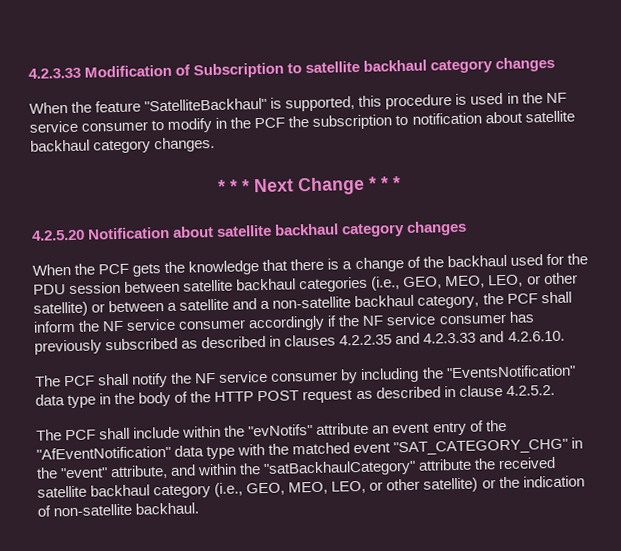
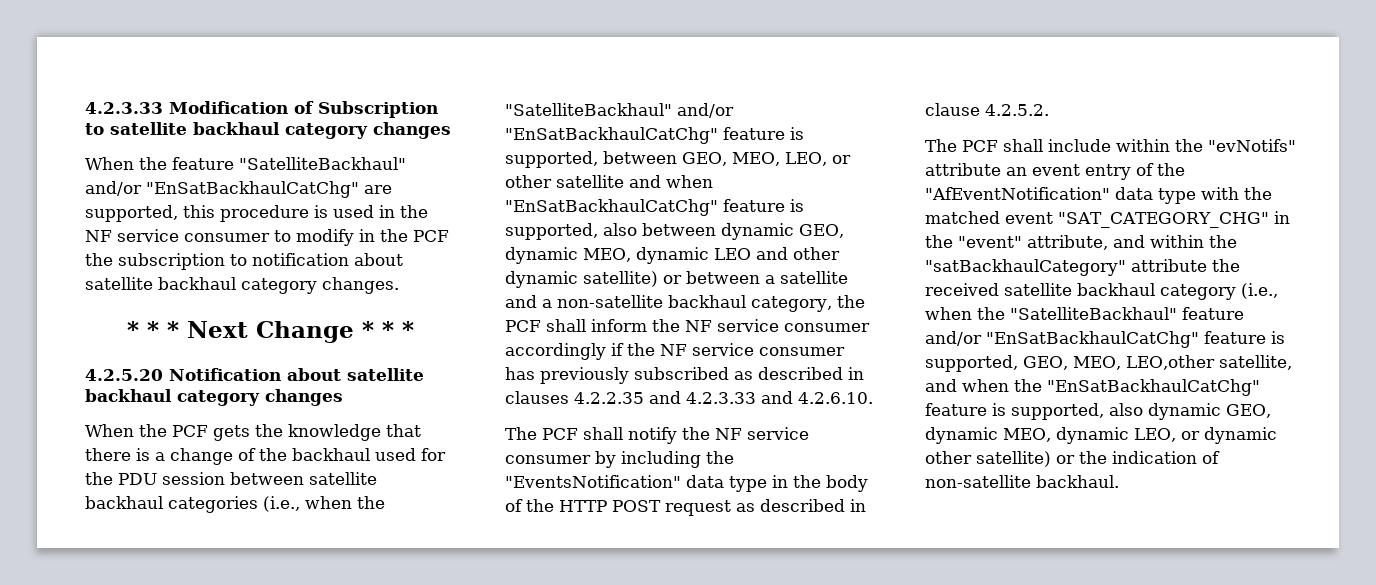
- When the feature "SatelliteBackhaul" is supported, this procedure is used in the NF service consumer to modify in the PCF the subscription to notification about satellite backhaul category changes.
+ When the feature "SatelliteBackhaul" and/or "EnSatBackhaulCatChg" are supported, this procedure is used in the NF service consumer to modify in the PCF the subscription to notification about satellite backhaul category changes.
- When the PCF gets the knowledge that there is a change of the backhaul used for the PDU session between satellite backhaul categories (i.e., GEO, MEO, LEO, or other satellite) or between a satellite and a non-satellite backhaul category, the PCF shall inform the NF service consumer accordingly if the NF service consumer has previously subscribed as described in clauses 4.2.2.35 and 4.2.3.33 and 4.2.6.10.
+ When the PCF gets the knowledge that there is a change of the backhaul used for the PDU session between satellite backhaul categories (i.e., when the "SatelliteBackhaul" and/or "EnSatBackhaulCatChg" feature is supported, between GEO, MEO, LEO, or other satellite and when "EnSatBackhaulCatChg" feature is supported, also between dynamic GEO, dynamic MEO, dynamic LEO and other dynamic satellite) or between a satellite and a non-satellite backhaul category, the PCF shall inform the NF service consumer accordingly if the NF service consumer has previously subscribed as described in clauses 4.2.2.35 and 4.2.3.33 and 4.2.6.10.
- The PCF shall include within the "evNotifs" attribute an event entry of the "AfEventNotification" data type with the matched event "SAT_CATEGORY_CHG" in the "event" attribute, and within the "satBackhaulCategory" attribute the received satellite backhaul category (i.e., GEO, MEO, LEO, or other satellite) or the indication of non-satellite backhaul.
+ The PCF shall include within the "evNotifs" attribute an event entry of the "AfEventNotification" data type with the matched event "SAT_CATEGORY_CHG" in the "event" attribute, and within the "satBackhaulCategory" attribute the received satellite backhaul category (i.e., when the "SatelliteBackhaul" feature and/or "EnSatBackhaulCatChg" feature is supported, GEO, MEO, LEO,other satellite, and when the "EnSatBackhaulCatChg" feature is supported, also dynamic GEO, dynamic MEO, dynamic LEO, or dynamic other satellite) or the indication of non-satellite backhaul.

